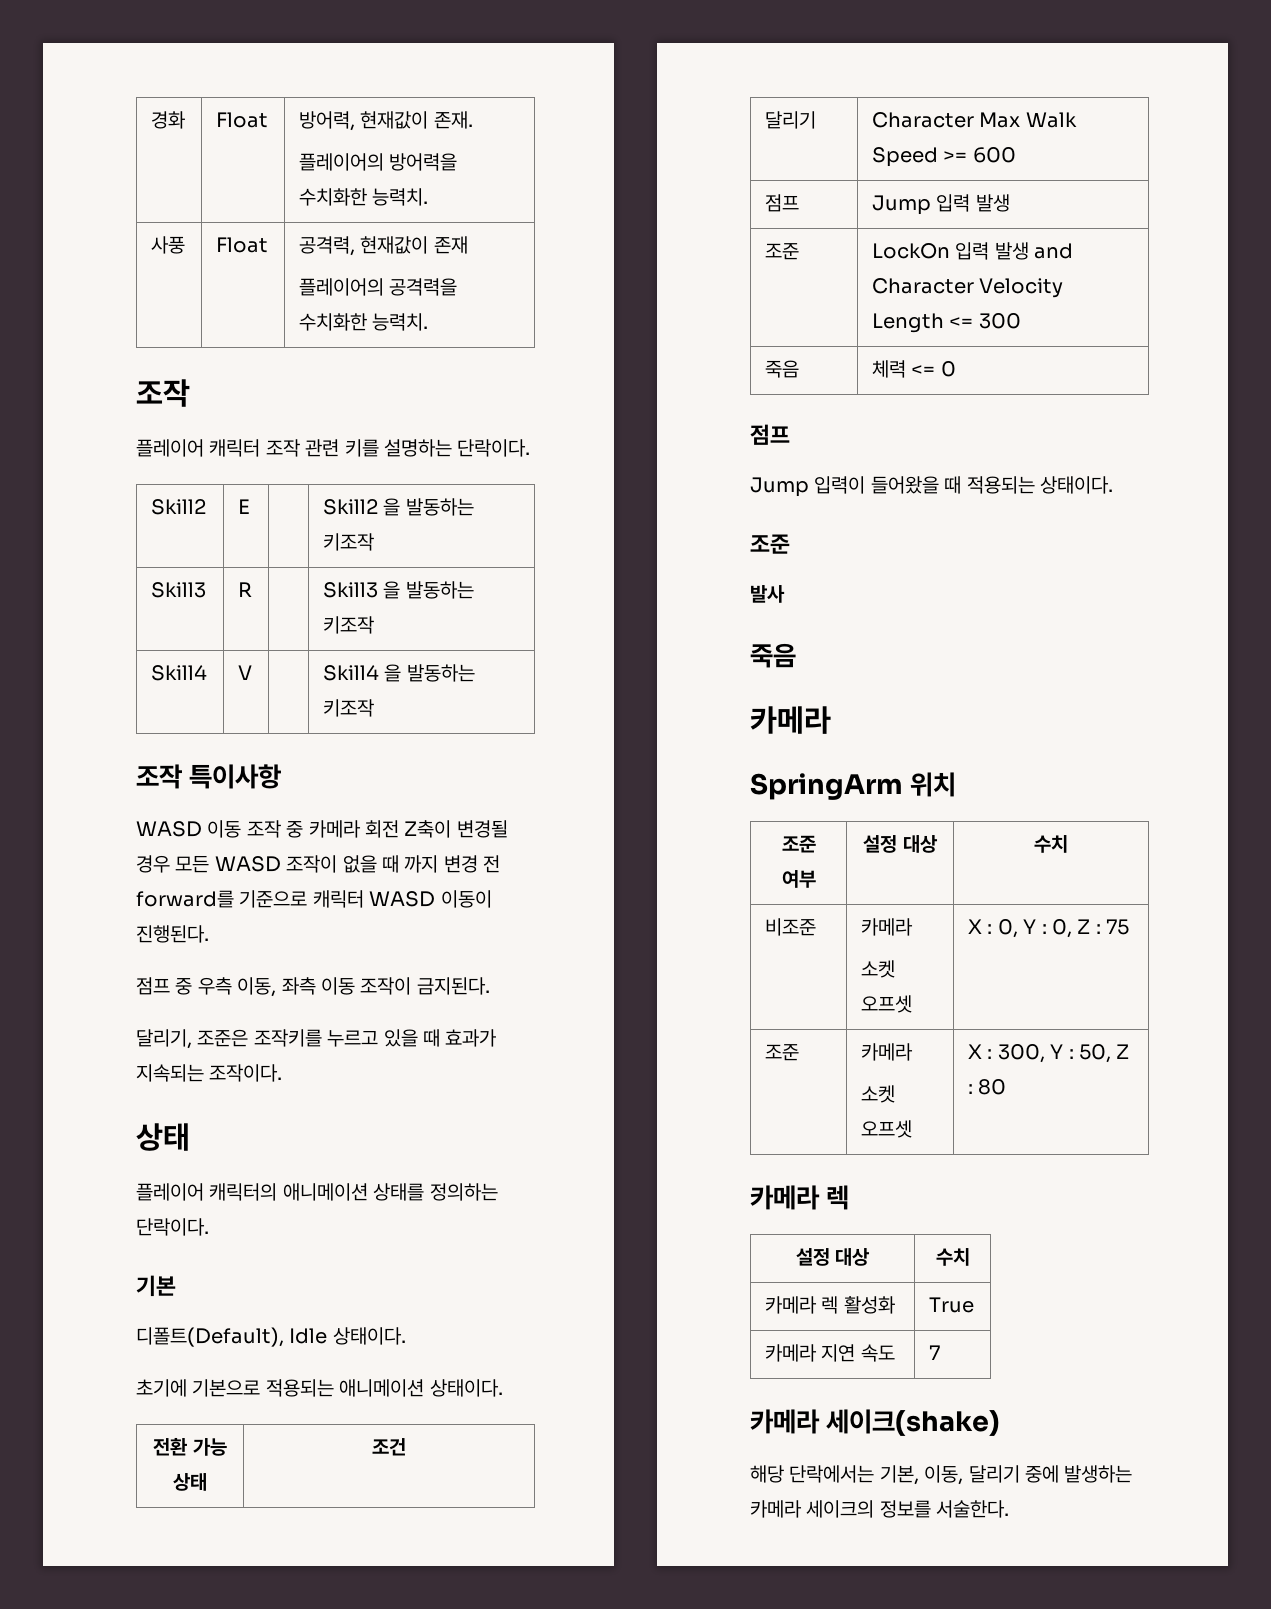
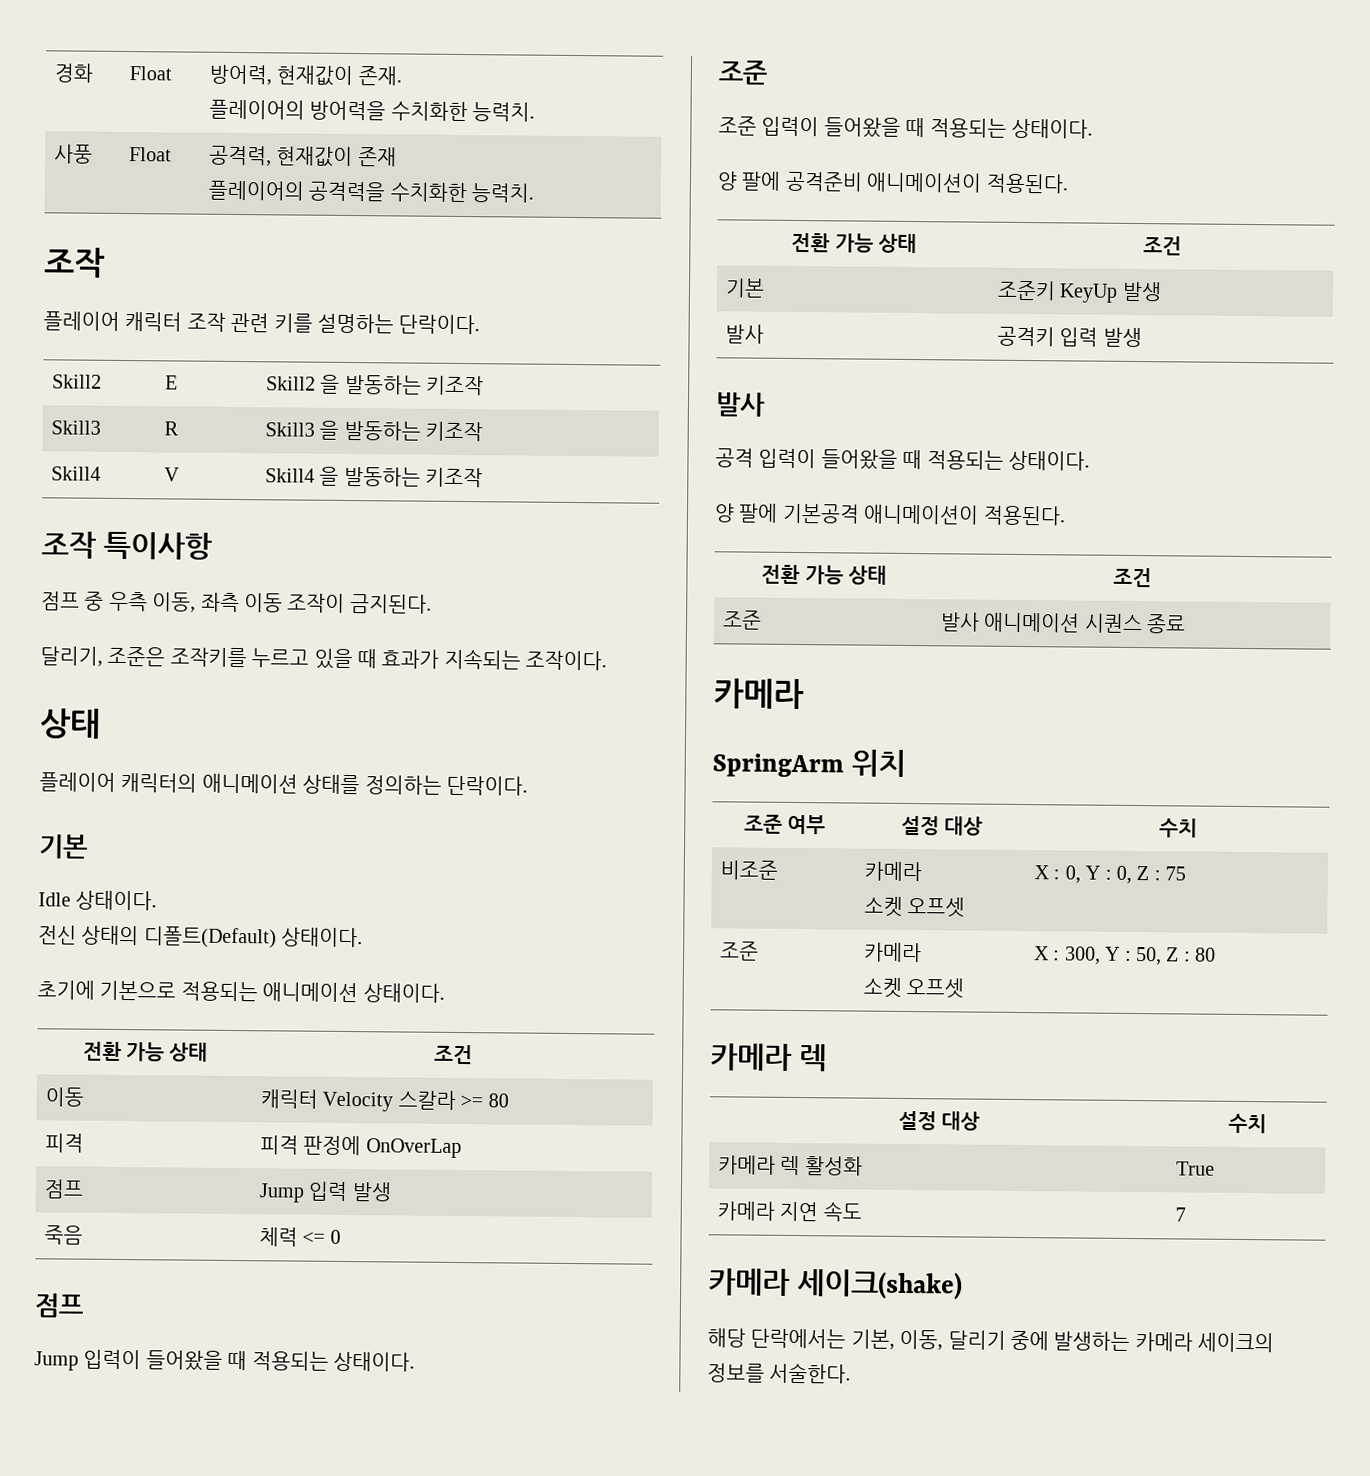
- WASD 이동 조작 중 카메라 회전 Z축이 변경될 경우 모든 WASD 조작이 없을 때 까지 변경 전 forward를 기준으로 캐릭터 WASD 이동이 진행된다.
- 디폴트(Default), Idle 상태이다.
+ Idle 상태이다.
+ 전신 상태의 디폴트(Default) 상태이다.
- 달리기 | Character Max Walk Speed >= 600
+ 이동 | 캐릭터 Velocity 스칼라 >= 80
+ 피격 | 피격 판정에 OnOverLap
  점프 | Jump 입력 발생
- 조준 | LockOn 입력 발생 and Character Velocity Length <= 300
+ 조준 입력이 들어왔을 때 적용되는 상태이다.
+ 양 팔에 공격준비 애니메이션이 적용된다.
+ 전환 가능 상태 | 조건
+ 기본 | 조준키 KeyUp 발생
+ 발사 | 공격키 입력 발생
  발사
- 죽음
+ 공격 입력이 들어왔을 때 적용되는 상태이다.
+ 양 팔에 기본공격 애니메이션이 적용된다.
+ 전환 가능 상태 | 조건
+ 조준 | 발사 애니메이션 시퀀스 종료

